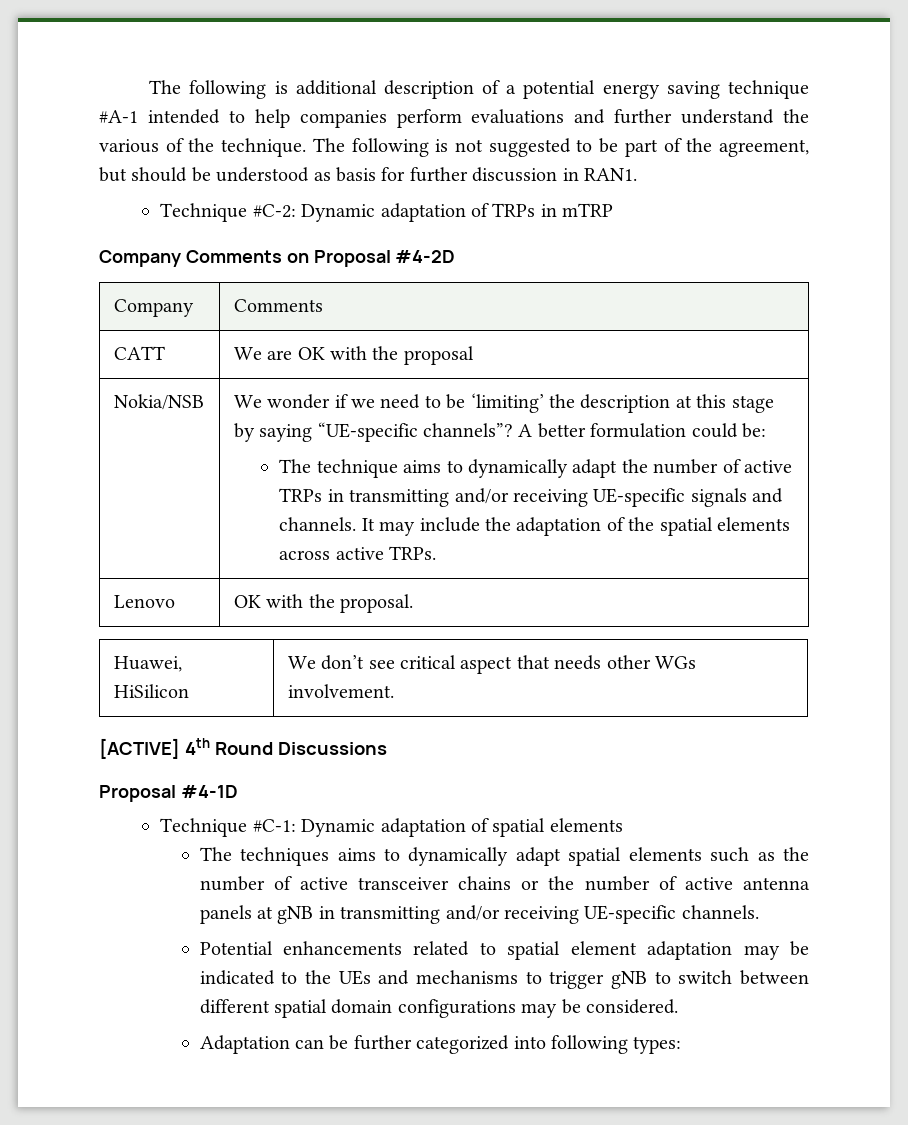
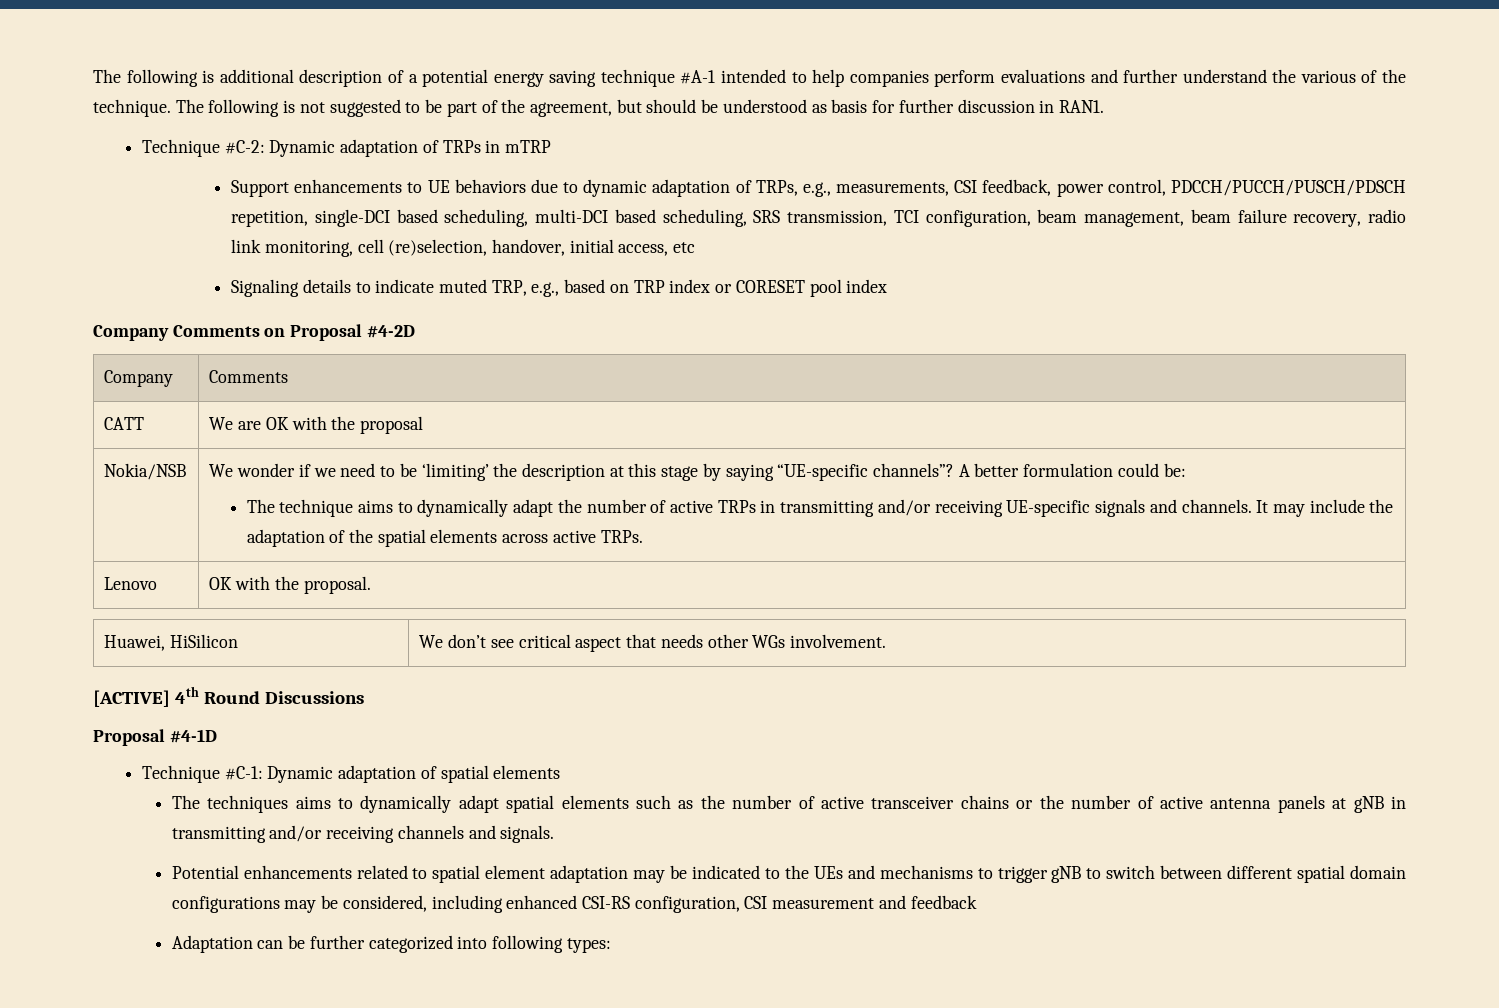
+ Support enhancements to UE behaviors due to dynamic adaptation of TRPs, e.g., measurements, CSI feedback, power control, PDCCH/PUCCH/PUSCH/PDSCH repetition, single-DCI based scheduling, multi-DCI based scheduling, SRS transmission, TCI configuration, beam management, beam failure recovery, radio link monitoring, cell (re)selection, handover, initial access, etc
+ Signaling details to indicate muted TRP, e.g., based on TRP index or CORESET pool index
- The techniques aims to dynamically adapt spatial elements such as the number of active transceiver chains or the number of active antenna panels at gNB in transmitting and/or receiving UE-specific channels.
+ The techniques aims to dynamically adapt spatial elements such as the number of active transceiver chains or the number of active antenna panels at gNB in transmitting and/or receiving channels and signals.
- Potential enhancements related to spatial element adaptation may be indicated to the UEs and mechanisms to trigger gNB to switch between different spatial domain configurations may be considered.
+ Potential enhancements related to spatial element adaptation may be indicated to the UEs and mechanisms to trigger gNB to switch between different spatial domain configurations may be considered, including enhanced CSI-RS configuration, CSI measurement and feedback

